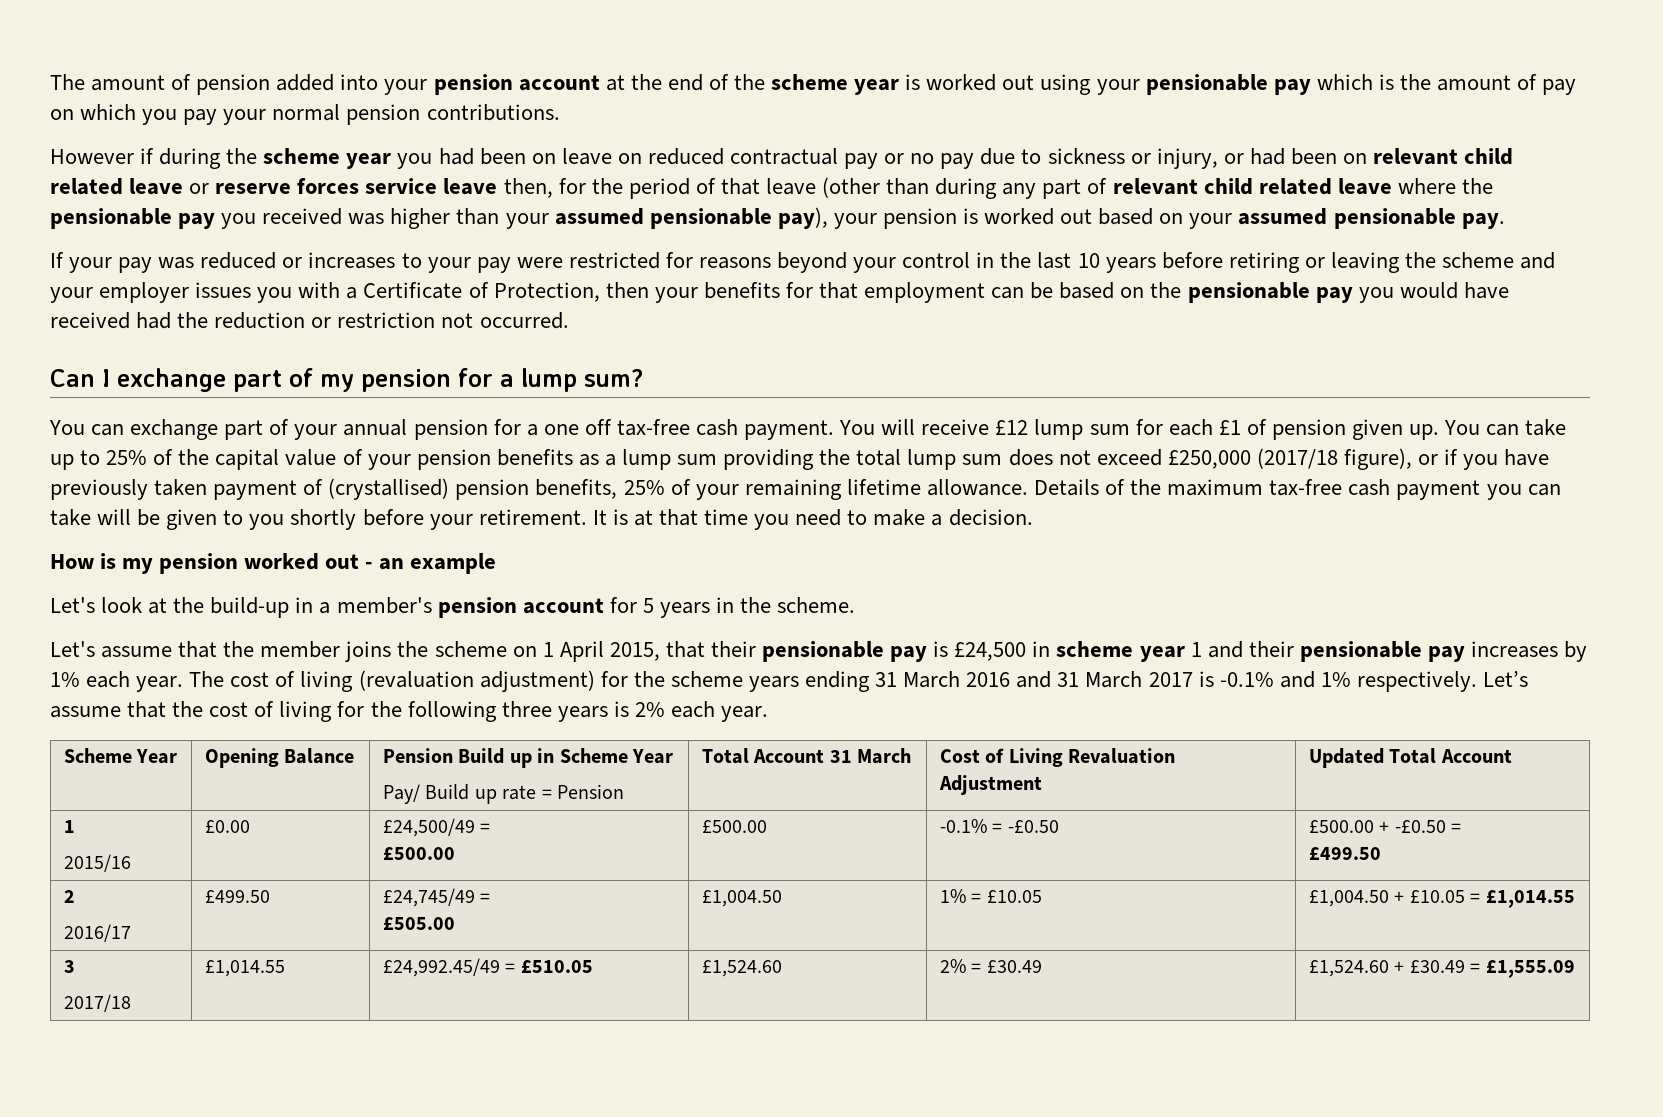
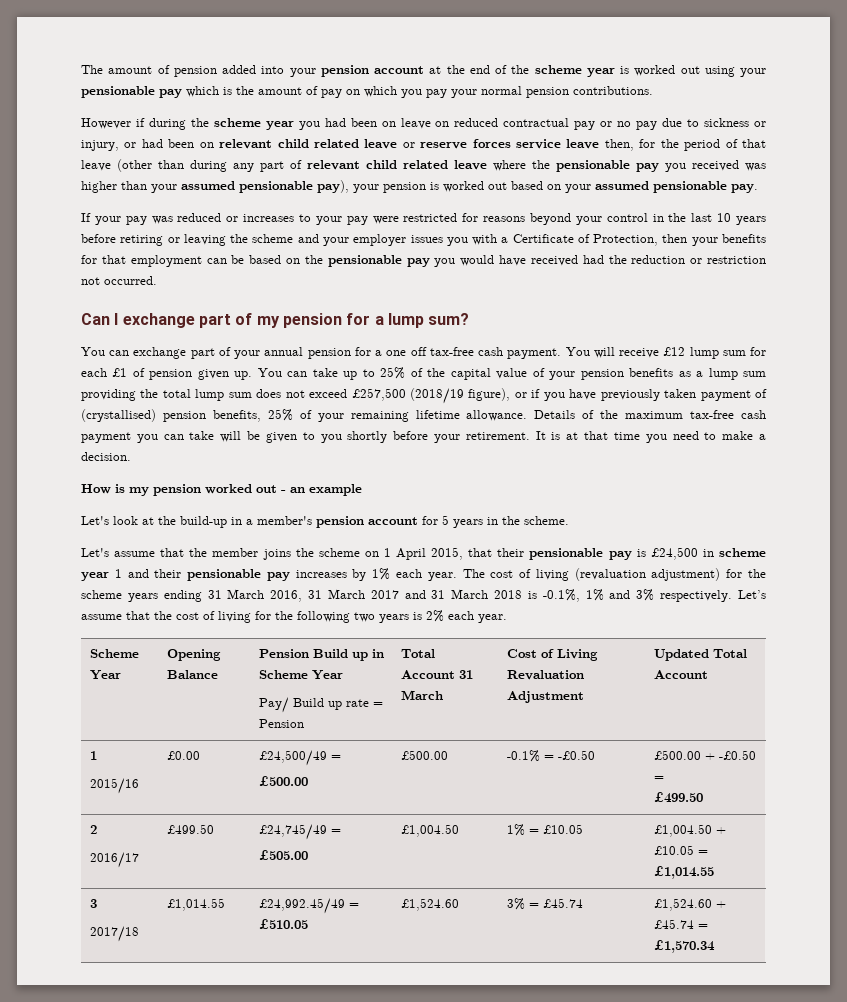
- You can take up to 25% of the capital value of your pension benefits as a lump sum providing the total lump sum does not exceed £250,000 (2017/18 figure), or if you have previously taken payment of (crystallised) pension benefits, 25% of your remaining lifetime allowance.
+ You can take up to 25% of the capital value of your pension benefits as a lump sum providing the total lump sum does not exceed £257,500 (2018/19 figure), or if you have previously taken payment of (crystallised) pension benefits, 25% of your remaining lifetime allowance.
- The cost of living (revaluation adjustment) for the scheme years ending 31 March 2016 and 31 March 2017 is -0.1% and 1% respectively.
+ The cost of living (revaluation adjustment) for the scheme years ending 31 March 2016, 31 March 2017 and 31 March 2018 is -0.1%, 1% and 3% respectively.
- Let’s assume that the cost of living for the following three years is 2% each year.
+ Let’s assume that the cost of living for the following two years is 2% each year.
  3
- 2017/18 | £1,014.55 | £24,992.45/49 = £510.05 | £1,524.60 | 2% = £30.49 | £1,524.60 + £30.49 = £1,555.09
+ 2017/18 | £1,014.55 | £24,992.45/49 = £510.05 | £1,524.60 | 3% = £45.74 | £1,524.60 + £45.74 = £1,570.34

